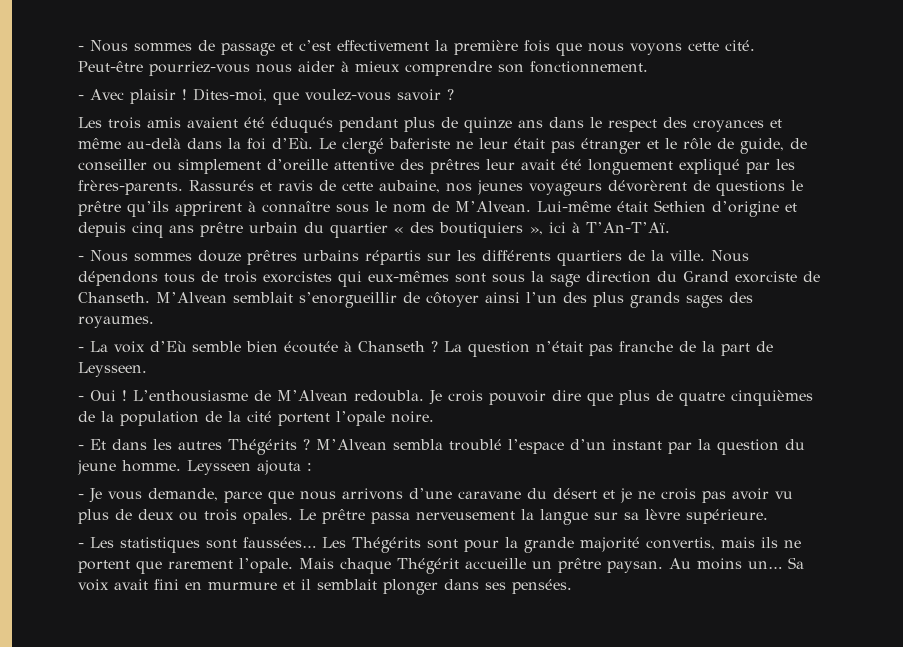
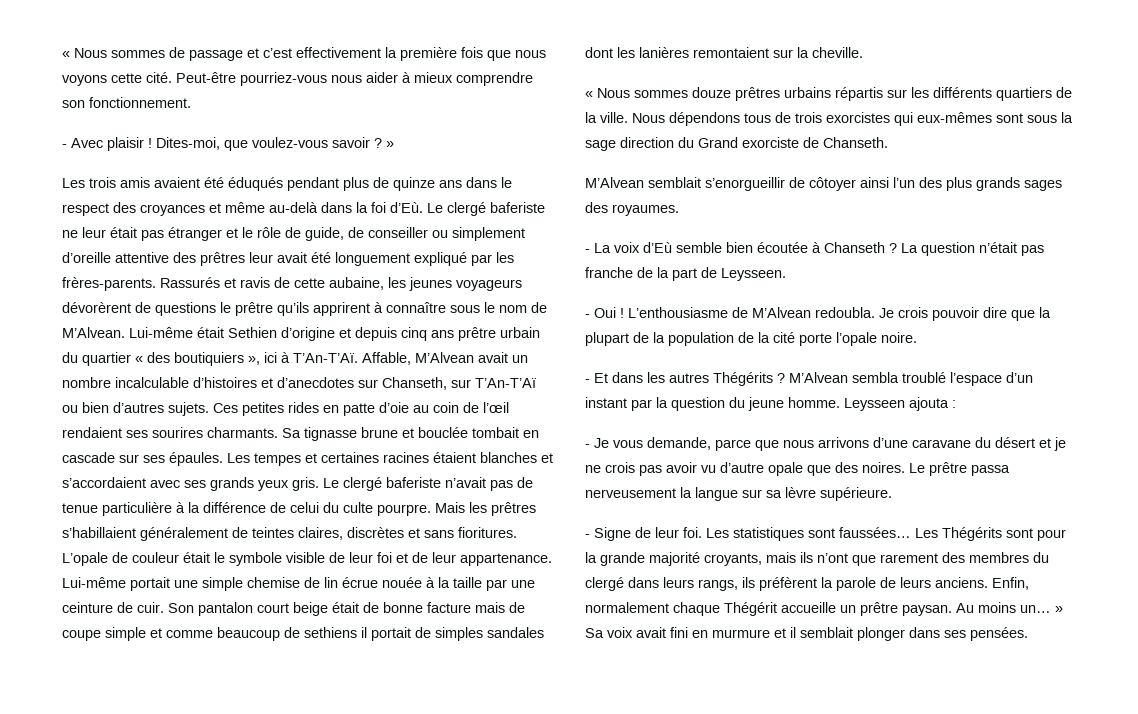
- - Nous sommes de passage et c’est effectivement la première fois que nous voyons cette cité.
+ « Nous sommes de passage et c’est effectivement la première fois que nous voyons cette cité.
- Dites-moi, que voulez-vous savoir ?
+ Dites-moi, que voulez-vous savoir ? »
- Rassurés et ravis de cette aubaine, nos jeunes voyageurs dévorèrent de questions le prêtre qu’ils apprirent à connaître sous le nom de M’Alvean.
+ Rassurés et ravis de cette aubaine, les jeunes voyageurs dévorèrent de questions le prêtre qu’ils apprirent à connaître sous le nom de M’Alvean.
- Lui-même était Sethien d’origine et depuis cinq ans prêtre urbain du quartier « des boutiquiers », ici à T’An-T’Aï.
- - Nous sommes douze prêtres urbains répartis sur les différents quartiers de la ville.
+ Lui-même était Sethien d’origine et depuis cinq ans prêtre urbain du quartier « des boutiquiers », ici à T’An-T’Aï. Affable, M’Alvean avait un nombre incalculable d’histoires et d’anecdotes sur Chanseth, sur T’An-T’Aï ou bien d’autres sujets. Ces petites rides en patte d’oie au coin de l’œil rendaient ses sourires charmants. Sa tignasse brune et bouclée tombait en cascade sur ses épaules. Les tempes et certaines racines étaient blanches et s’accordaient avec ses grands yeux gris. Le clergé baferiste n’avait pas de tenue particulière à la différence de celui du culte pourpre. Mais les prêtres s’habillaient généralement de teintes claires, discrètes et sans fioritures. L’opale de couleur était le symbole visible de leur foi et de leur appartenance. Lui-même portait une simple chemise de lin écrue nouée à la taille par une ceinture de cuir. Son pantalon court beige était de bonne facture mais de coupe simple et comme beaucoup de sethiens il portait de simples sandales dont les lanières remontaient sur la cheville.
+ « Nous sommes douze prêtres urbains répartis sur les différents quartiers de la ville.
- Nous dépendons tous de trois exorcistes qui eux-mêmes sont sous la sage direction du Grand exorciste de Chanseth. M’Alvean semblait s’enorgueillir de côtoyer ainsi l’un des plus grands sages des royaumes.
+ Nous dépendons tous de trois exorcistes qui eux-mêmes sont sous la sage direction du Grand exorciste de Chanseth.
+ M’Alvean semblait s’enorgueillir de côtoyer ainsi l’un des plus grands sages des royaumes.
- Je crois pouvoir dire que plus de quatre cinquièmes de la population de la cité portent l’opale noire.
+ Je crois pouvoir dire que la plupart de la population de la cité porte l’opale noire.
- - Je vous demande, parce que nous arrivons d’une caravane du désert et je ne crois pas avoir vu plus de deux ou trois opales.
+ - Je vous demande, parce que nous arrivons d’une caravane du désert et je ne crois pas avoir vu d’autre opale que des noires.
- - Les statistiques sont faussées…
+ - Signe de leur foi. Les statistiques sont faussées…
- Les Thégérits sont pour la grande majorité convertis, mais ils ne portent que rarement l’opale. Mais chaque Thégérit accueille un prêtre paysan.
+ Les Thégérits sont pour la grande majorité croyants, mais ils n’ont que rarement des membres du clergé dans leurs rangs, ils préfèrent la parole de leurs anciens. Enfin, normalement chaque Thégérit accueille un prêtre paysan.
- Au moins un… Sa voix avait fini en murmure et il semblait plonger dans ses pensées.
+ Au moins un… » Sa voix avait fini en murmure et il semblait plonger dans ses pensées.

